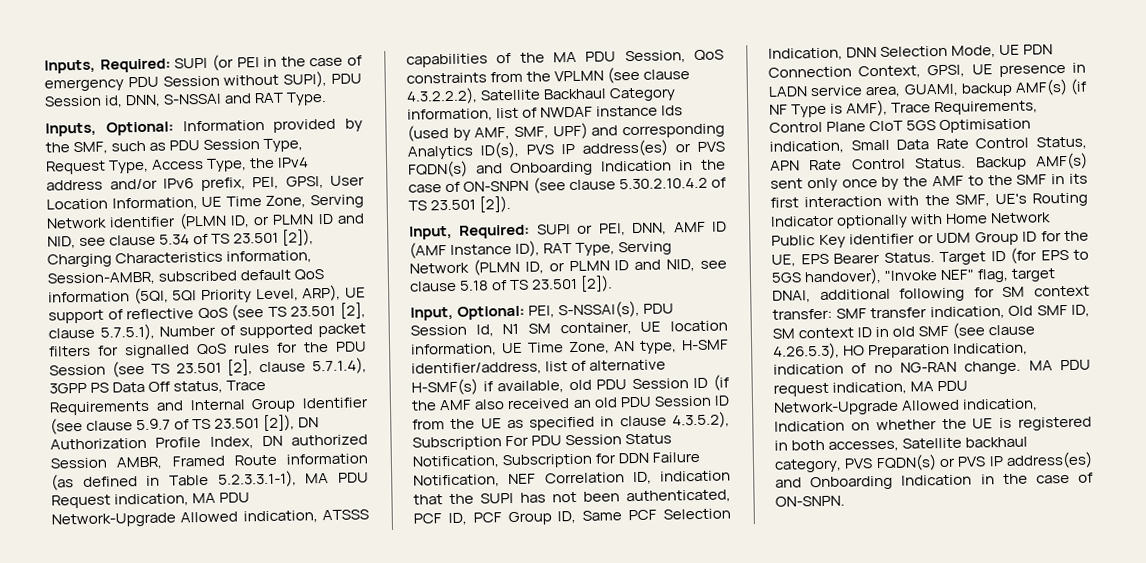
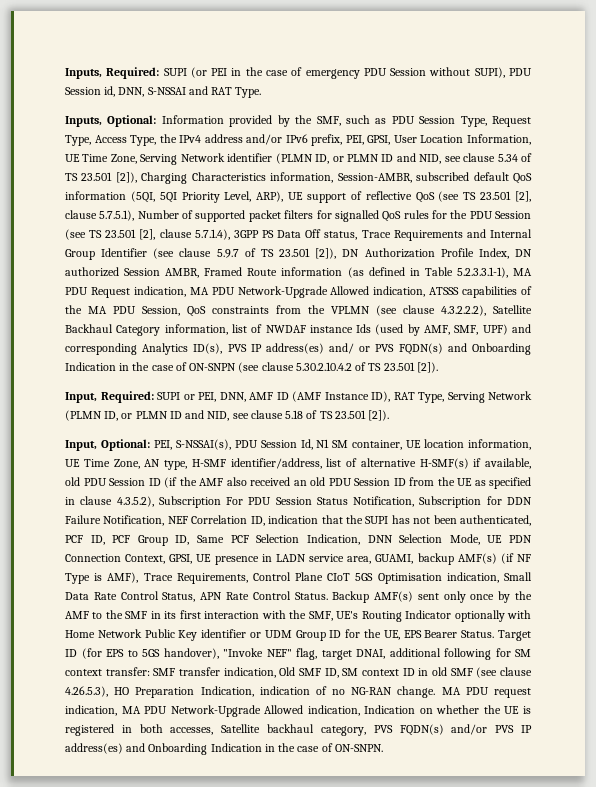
- Information provided by the SMF, such as PDU Session Type, Request Type, Access Type, the IPv4 address and/or IPv6 prefix, PEI, GPSI, User Location Information, UE Time Zone, Serving Network identifier (PLMN ID, or PLMN ID and NID, see clause 5.34 of TS 23.501 [2]), Charging Characteristics information, Session-AMBR, subscribed default QoS information (5QI, 5QI Priority Level, ARP), UE support of reflective QoS (see TS 23.501 [2], clause 5.7.5.1), Number of supported packet filters for signalled QoS rules for the PDU Session (see TS 23.501 [2], clause 5.7.1.4), 3GPP PS Data Off status, Trace Requirements and Internal Group Identifier (see clause 5.9.7 of TS 23.501 [2]), DN Authorization Profile Index, DN authorized Session AMBR, Framed Route information (as defined in Table 5.2.3.3.1-1), MA PDU Request indication, MA PDU Network-Upgrade Allowed indication, ATSSS capabilities of the MA PDU Session, QoS constraints from the VPLMN (see clause 4.3.2.2.2), Satellite Backhaul Category information, list of NWDAF instance Ids (used by AMF, SMF, UPF) and corresponding Analytics ID(s), PVS IP address(es) or PVS FQDN(s) and Onboarding Indication in the case of ON-SNPN (see clause 5.30.2.10.4.2 of TS 23.501 [2]).
+ Information provided by the SMF, such as PDU Session Type, Request Type, Access Type, the IPv4 address and/or IPv6 prefix, PEI, GPSI, User Location Information, UE Time Zone, Serving Network identifier (PLMN ID, or PLMN ID and NID, see clause 5.34 of TS 23.501 [2]), Charging Characteristics information, Session-AMBR, subscribed default QoS information (5QI, 5QI Priority Level, ARP), UE support of reflective QoS (see TS 23.501 [2], clause 5.7.5.1), Number of supported packet filters for signalled QoS rules for the PDU Session (see TS 23.501 [2], clause 5.7.1.4), 3GPP PS Data Off status, Trace Requirements and Internal Group Identifier (see clause 5.9.7 of TS 23.501 [2]), DN Authorization Profile Index, DN authorized Session AMBR, Framed Route information (as defined in Table 5.2.3.3.1-1), MA PDU Request indication, MA PDU Network-Upgrade Allowed indication, ATSSS capabilities of the MA PDU Session, QoS constraints from the VPLMN (see clause 4.3.2.2.2), Satellite Backhaul Category information, list of NWDAF instance Ids (used by AMF, SMF, UPF) and corresponding Analytics ID(s), PVS IP address(es) and/ or PVS FQDN(s) and Onboarding Indication in the case of ON-SNPN (see clause 5.30.2.10.4.2 of TS 23.501 [2]).
- MA PDU request indication, MA PDU Network-Upgrade Allowed indication, Indication on whether the UE is registered in both accesses, Satellite backhaul category, PVS FQDN(s) or PVS IP address(es) and Onboarding Indication in the case of ON-SNPN.
+ MA PDU request indication, MA PDU Network-Upgrade Allowed indication, Indication on whether the UE is registered in both accesses, Satellite backhaul category, PVS FQDN(s) and/or PVS IP address(es) and Onboarding Indication in the case of ON-SNPN.

